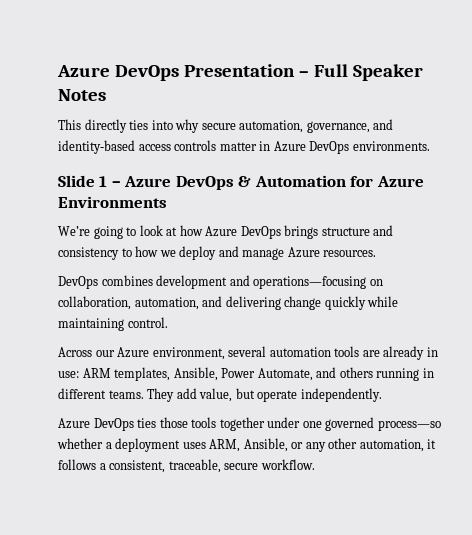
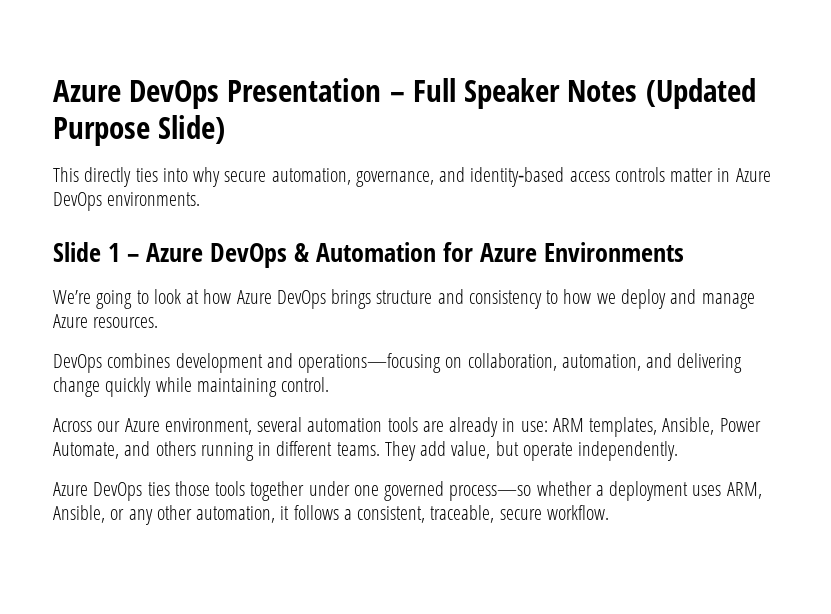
- Azure DevOps Presentation – Full Speaker Notes
+ Azure DevOps Presentation – Full Speaker Notes (Updated Purpose Slide)

